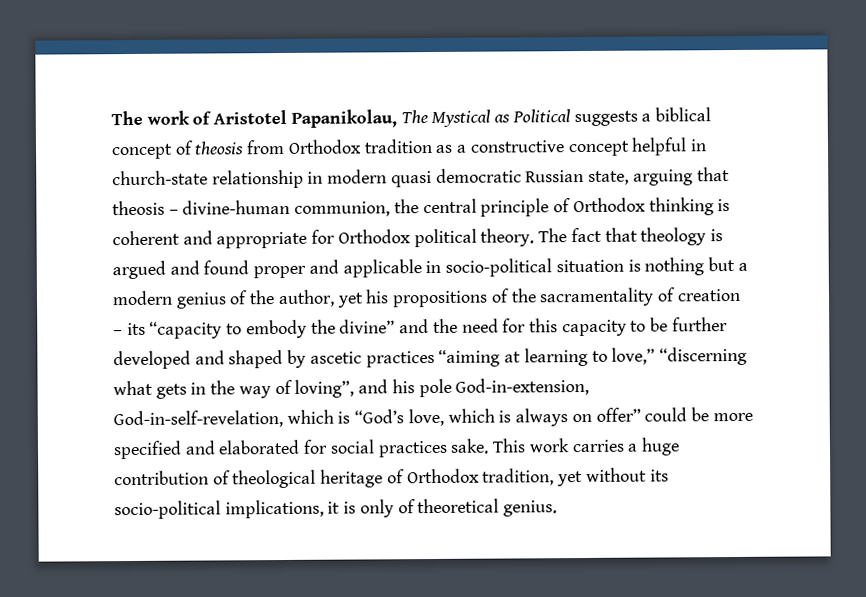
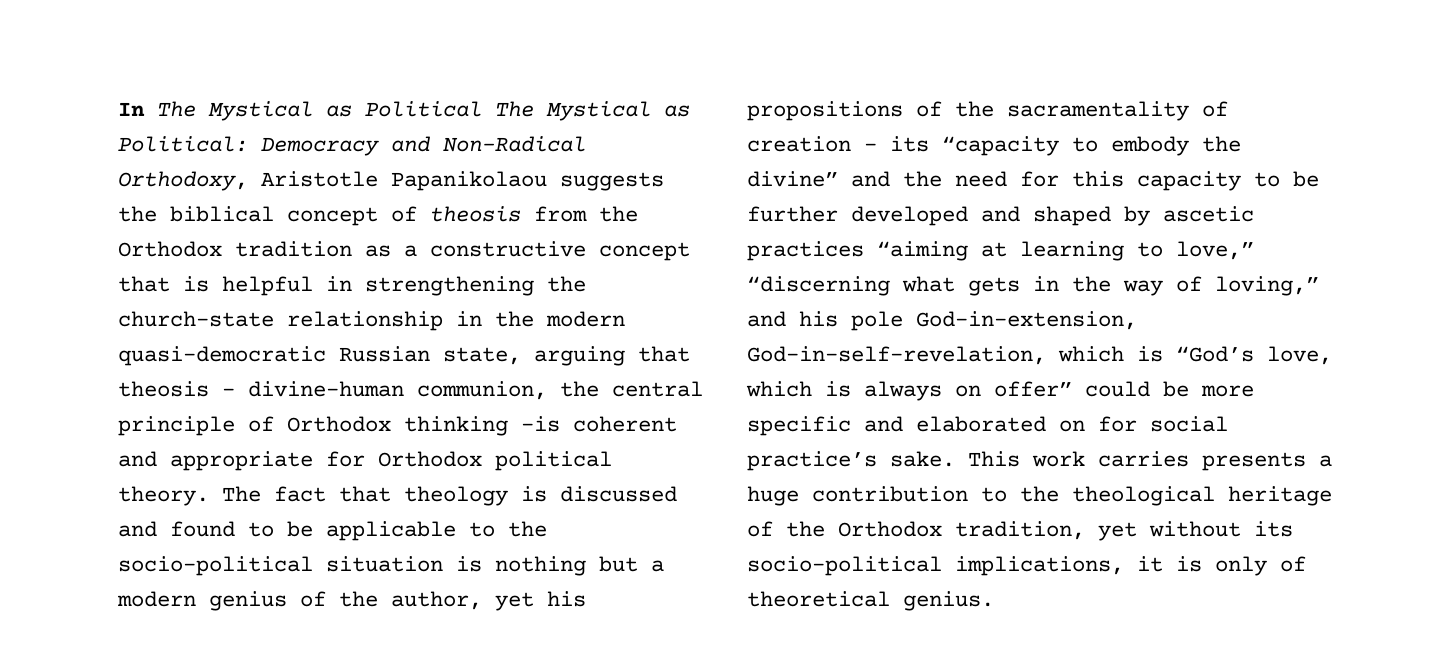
- The work of Aristotel Papanikolau, The Mystical as Political suggests a biblical concept of theosis from Orthodox tradition as a constructive concept helpful in church-state relationship in modern quasi democratic Russian state, arguing that theosis – divine-human communion, the central principle of Orthodox thinking is coherent and appropriate for Orthodox political theory.
+ In The Mystical as Political The Mystical as Political: Democracy and Non-Radical Orthodoxy, Aristotle Papanikolaou suggests the biblical concept of theosis from the Orthodox tradition as a constructive concept that is helpful in strengthening the church-state relationship in the modern quasi-democratic Russian state, arguing that theosis – divine-human communion, the central principle of Orthodox thinking –is coherent and appropriate for Orthodox political theory.
- The fact that theology is argued and found proper and applicable in socio-political situation is nothing but a modern genius of the author, yet his propositions of the sacramentality of creation – its “capacity to embody the divine” and the need for this capacity to be further developed and shaped by ascetic practices “aiming at learning to love,” “discerning what gets in the way of loving”, and his pole God-in-extension, God-in-self-revelation, which is “God’s love, which is always on offer” could be more specified and elaborated for social practices sake.
+ The fact that theology is discussed and found to be applicable to the socio-political situation is nothing but a modern genius of the author, yet his propositions of the sacramentality of creation – its “capacity to embody the divine” and the need for this capacity to be further developed and shaped by ascetic practices “aiming at learning to love,” “discerning what gets in the way of loving,” and his pole God-in-extension, God-in-self-revelation, which is “God’s love, which is always on offer” could be more specific and elaborated on for social practice’s sake.
- This work carries a huge contribution of theological heritage of Orthodox tradition, yet without its socio-political implications, it is only of theoretical genius.
+ This work carries presents a huge contribution to the theological heritage of the Orthodox tradition, yet without its socio-political implications, it is only of theoretical genius.

